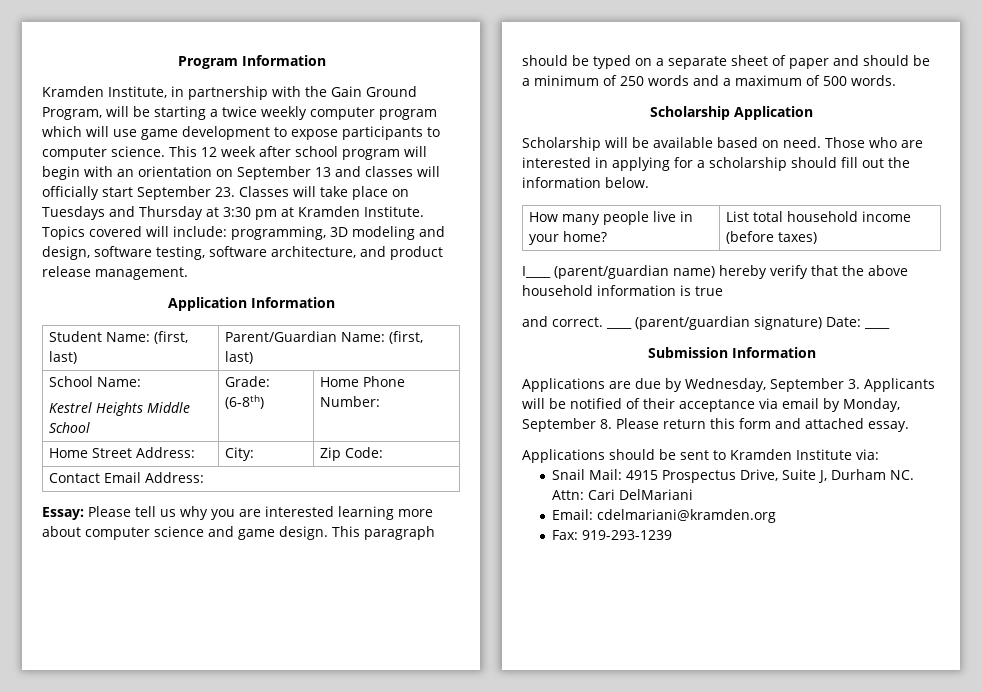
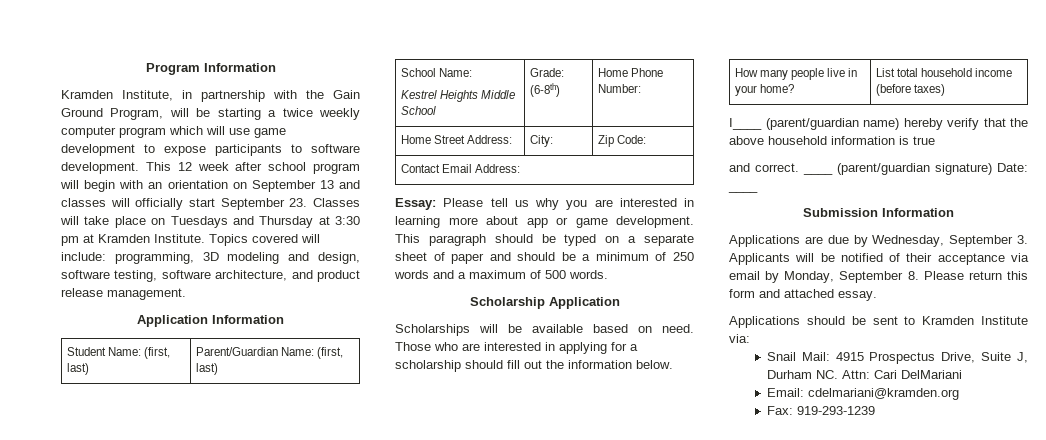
- Kramden Institute, in partnership with the Gain Ground Program, will be starting a twice weekly computer program which will use game development to expose participants to computer science.
+ Kramden Institute, in partnership with the Gain Ground Program, will be starting a twice weekly computer program which will use game development to expose participants to software development.
- Essay: Please tell us why you are interested learning more about computer science and game design.
+ Essay: Please tell us why you are interested in learning more about app or game development.
- Scholarship will be available based on need.
+ Scholarships will be available based on need.

